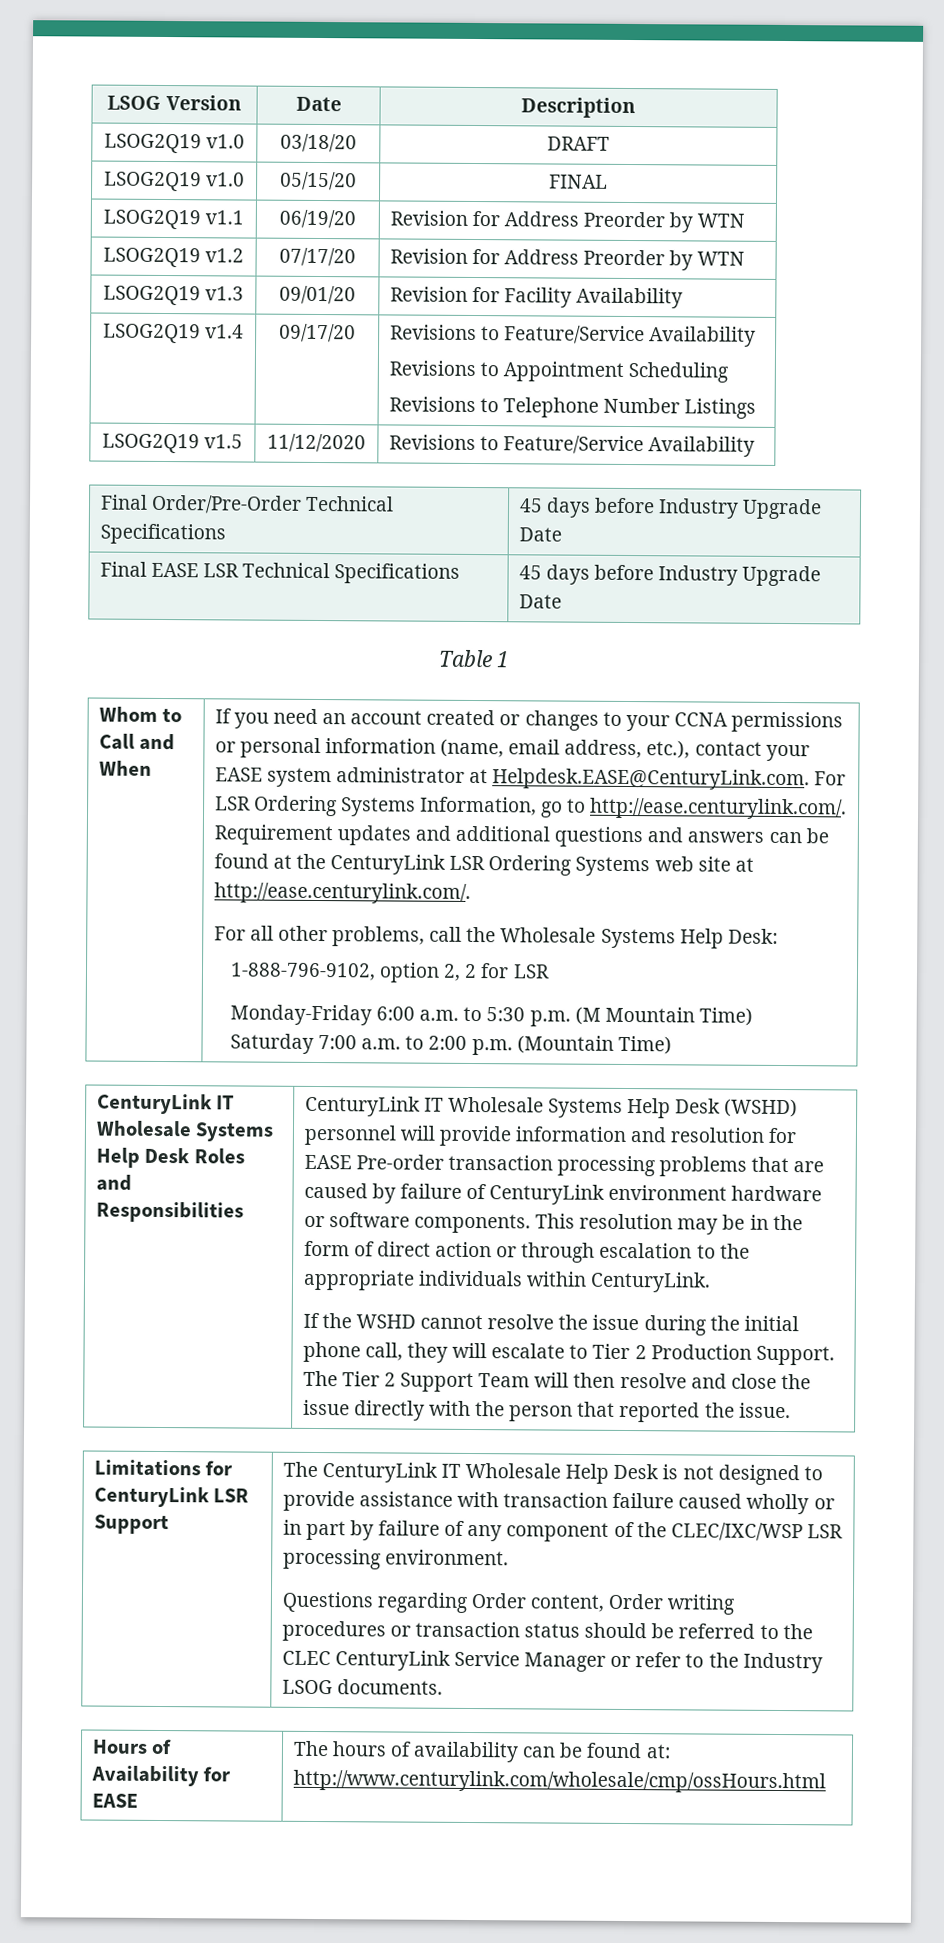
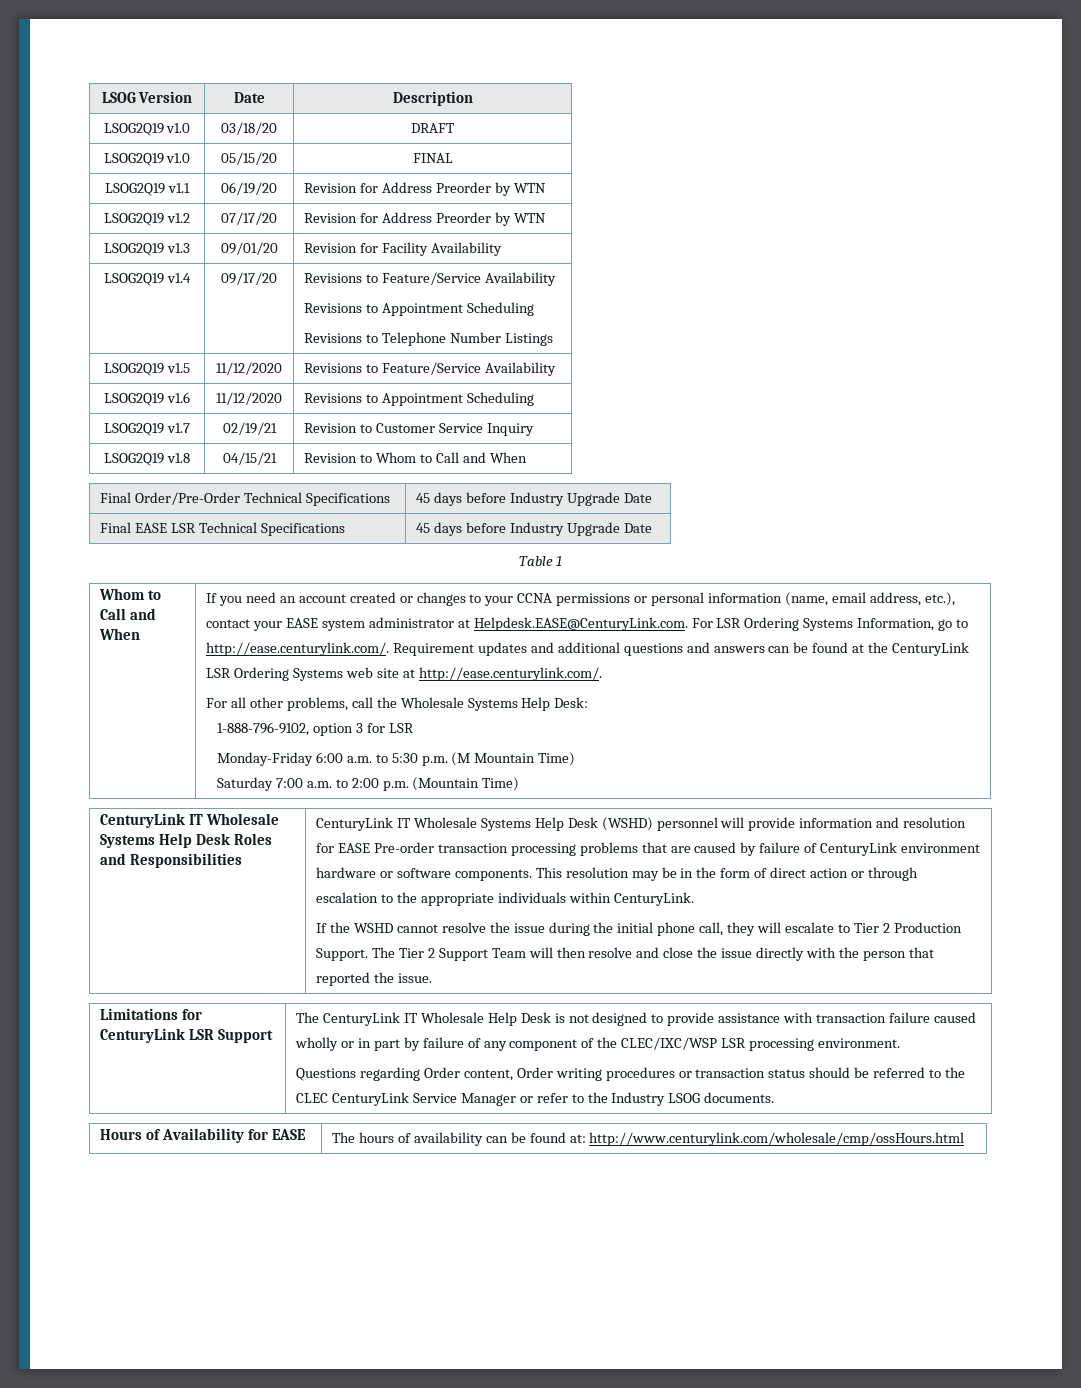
+ LSOG2Q19 v1.6 | 11/12/2020 | Revisions to Appointment Scheduling
+ LSOG2Q19 v1.7 | 02/19/21 | Revision to Customer Service Inquiry
+ LSOG2Q19 v1.8 | 04/15/21 | Revision to Whom to Call and When
- 1-888-796-9102, option 2, 2 for LSR
+ 1-888-796-9102, option 3 for LSR

